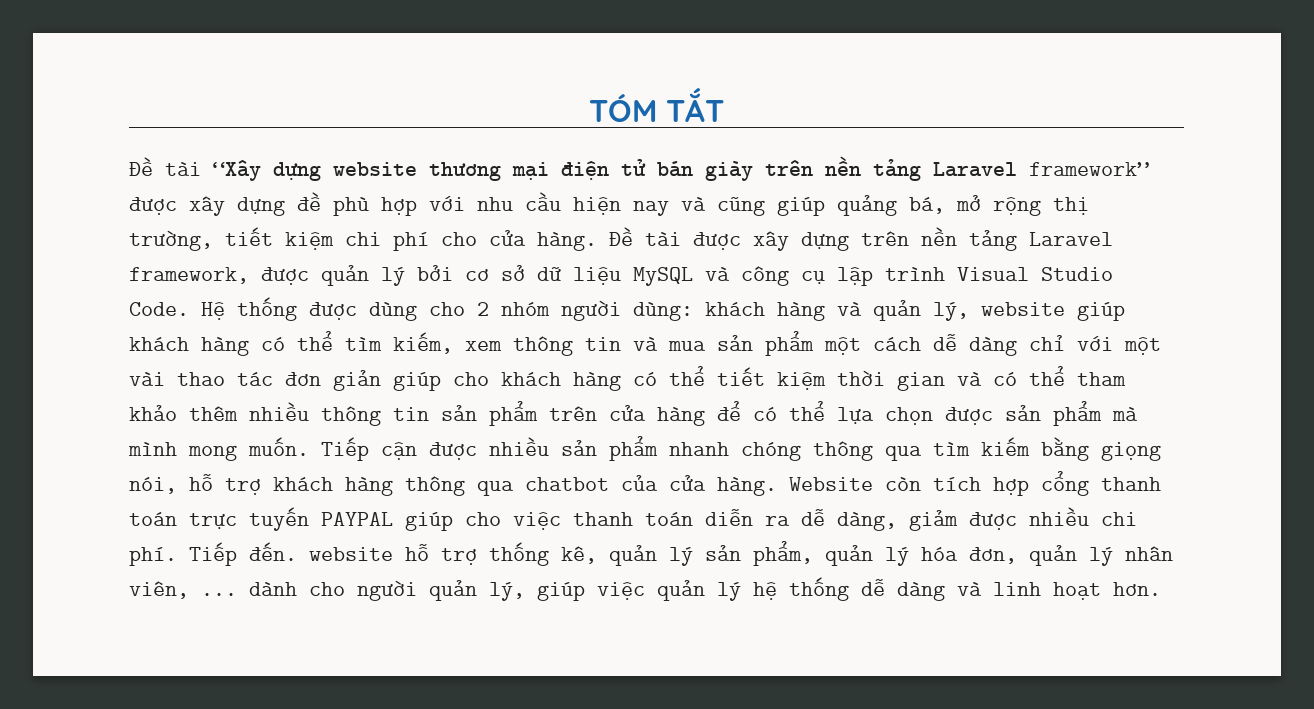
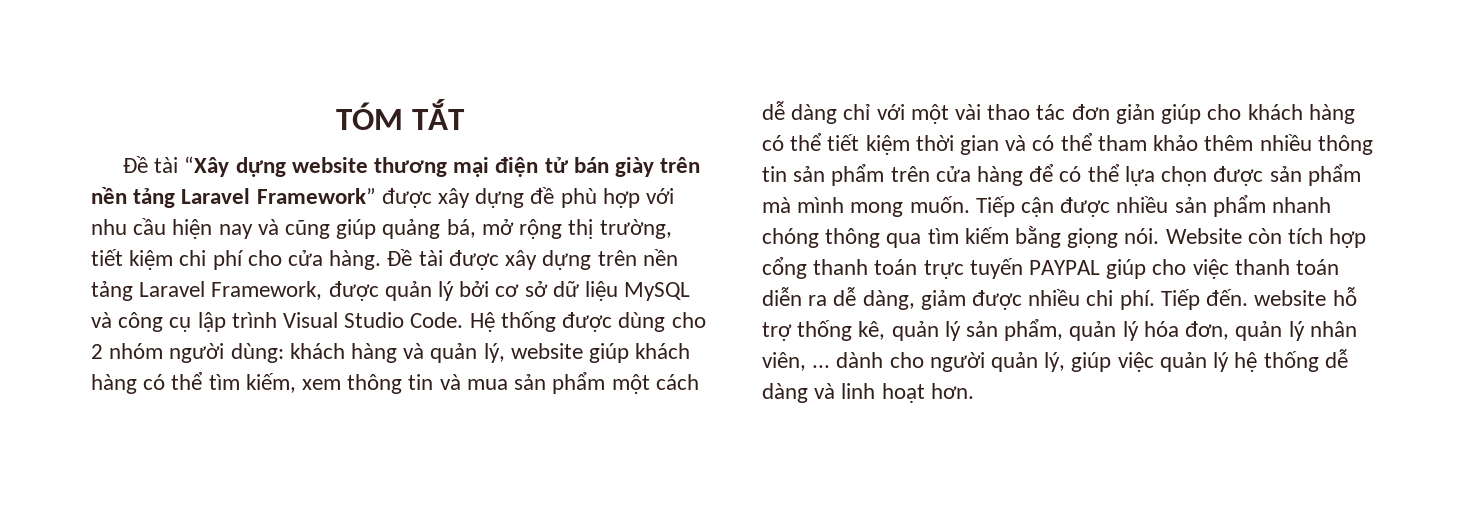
- Đề tài “Xây dựng website thương mại điện tử bán giày trên nền tảng Laravel framework” được xây dựng đề phù hợp với nhu cầu hiện nay và cũng giúp quảng bá, mở rộng thị trường, tiết kiệm chi phí cho cửa hàng.
+ Đề tài “Xây dựng website thương mại điện tử bán giày trên nền tảng Laravel Framework” được xây dựng đề phù hợp với nhu cầu hiện nay và cũng giúp quảng bá, mở rộng thị trường, tiết kiệm chi phí cho cửa hàng.
- Đề tài được xây dựng trên nền tảng Laravel framework, được quản lý bởi cơ sở dữ liệu MySQL và công cụ lập trình Visual Studio Code.
+ Đề tài được xây dựng trên nền tảng Laravel Framework, được quản lý bởi cơ sở dữ liệu MySQL và công cụ lập trình Visual Studio Code.
- Tiếp cận được nhiều sản phẩm nhanh chóng thông qua tìm kiếm bằng giọng nói, hỗ trợ khách hàng thông qua chatbot của cửa hàng.
+ Tiếp cận được nhiều sản phẩm nhanh chóng thông qua tìm kiếm bằng giọng nói.

